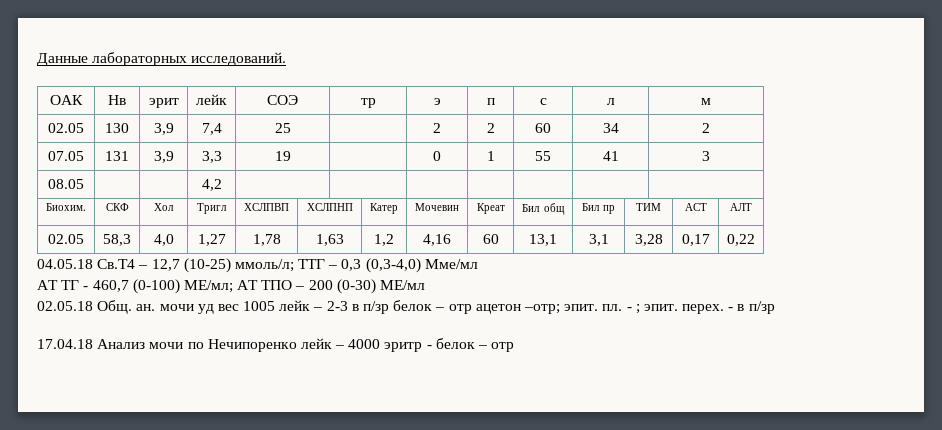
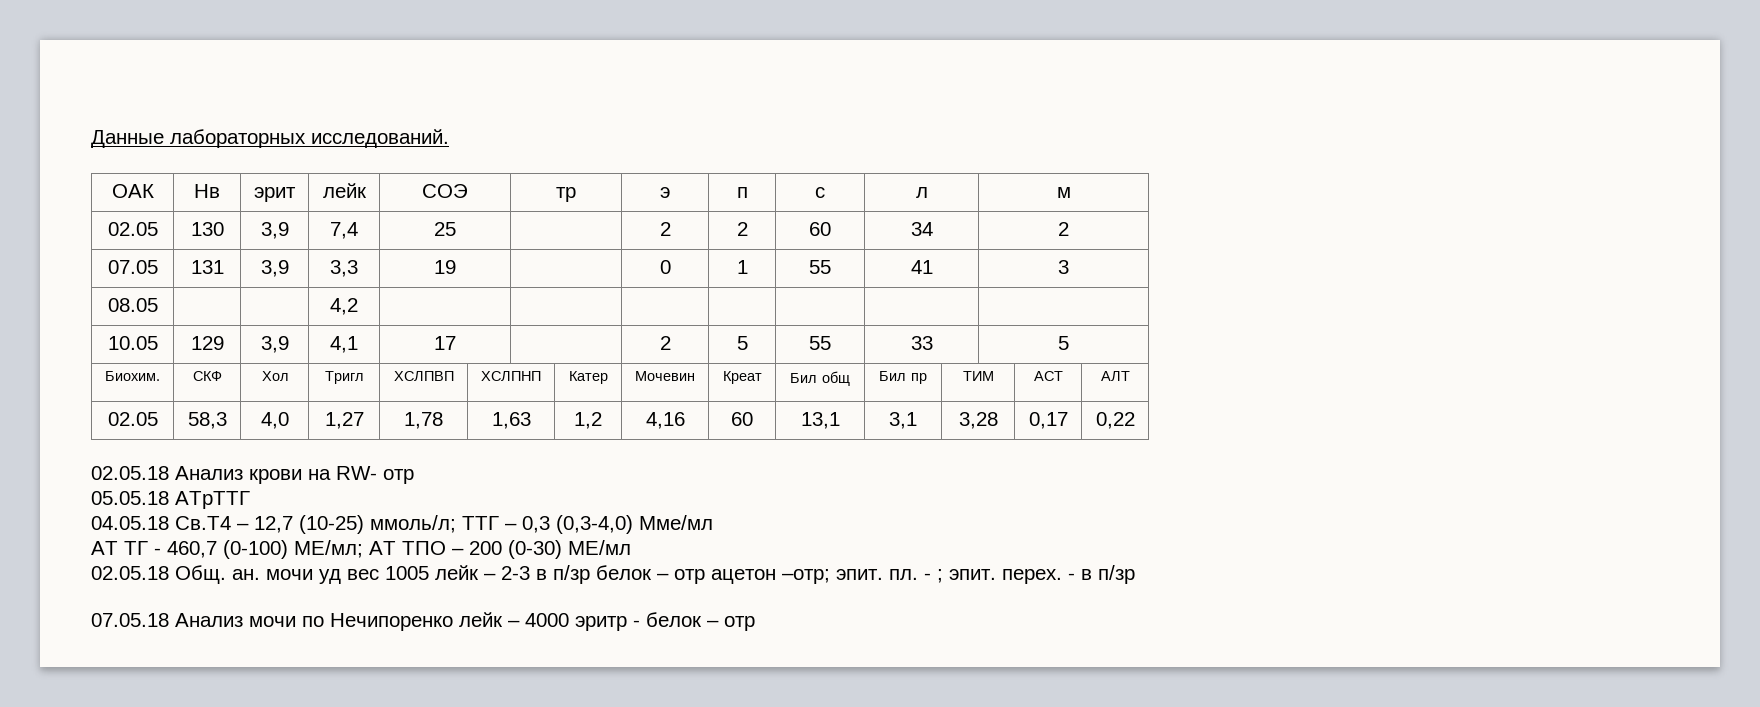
+ 10.05 | 129 | 3,9 | 4,1 | 17 | | 2 | 5 | 55 | 33 | 5
+ 02.05.18 Анализ крови на RW- отр
+ 05.05.18 АТрТТГ
- 17.04.18 Анализ мочи по Нечипоренко лейк – 4000 эритр - белок – отр
+ 07.05.18 Анализ мочи по Нечипоренко лейк – 4000 эритр - белок – отр

